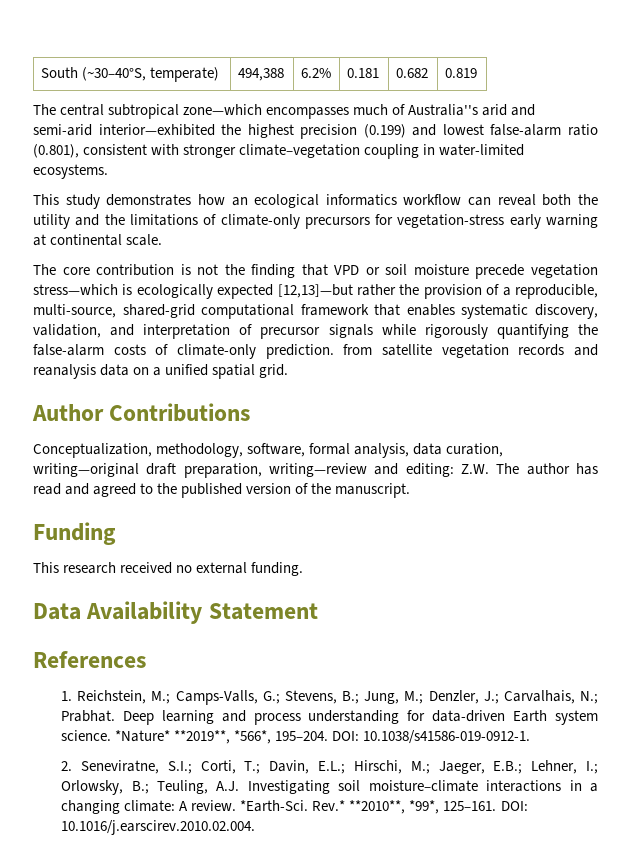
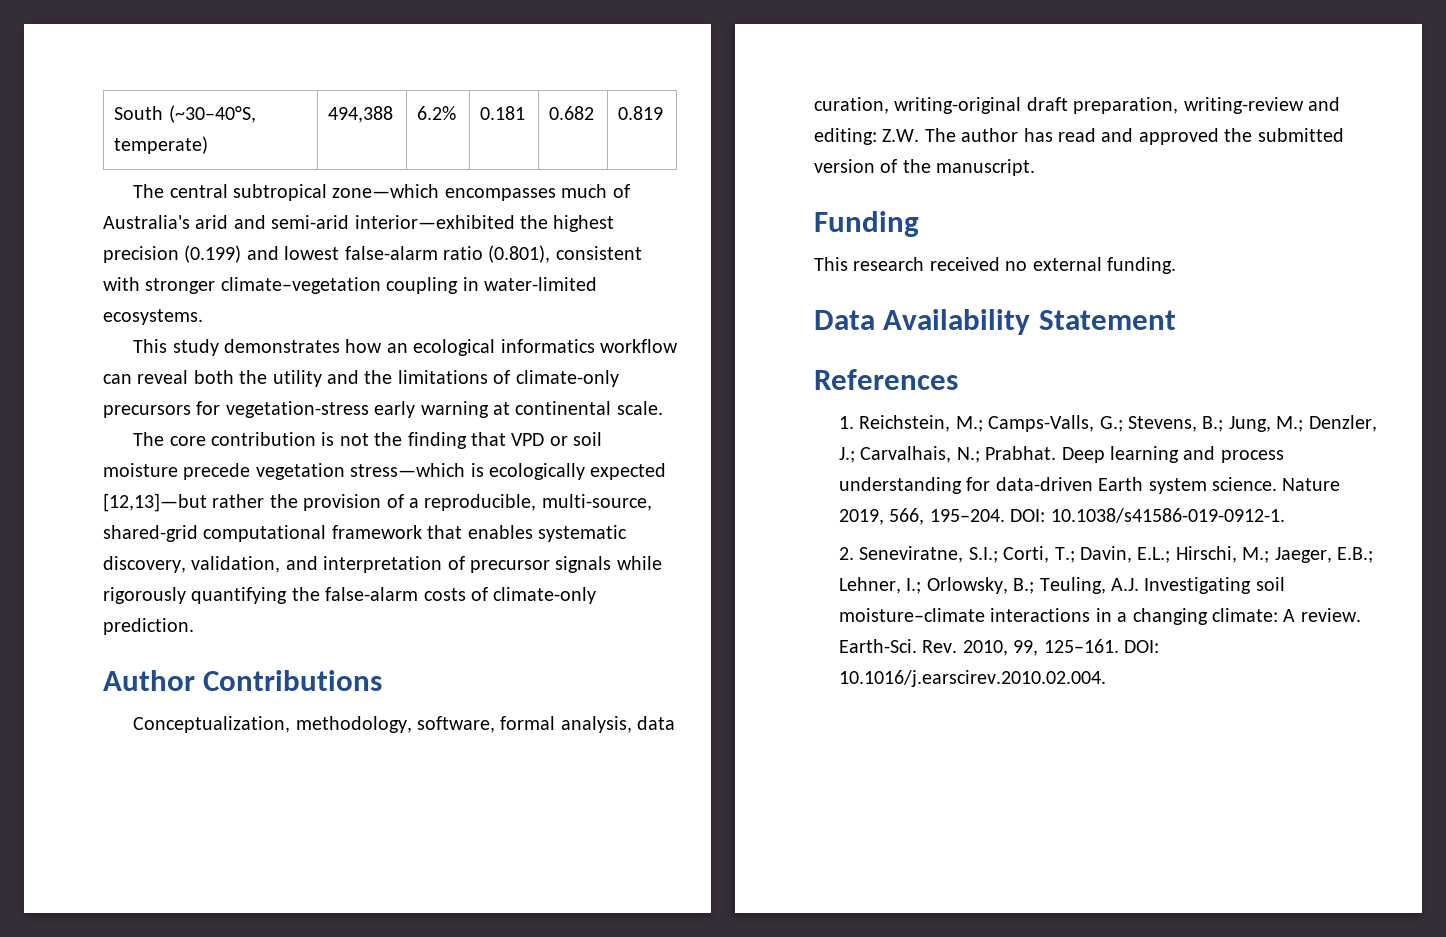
- The central subtropical zone—which encompasses much of Australia''s arid and semi-arid interior—exhibited the highest precision (0.199) and lowest false-alarm ratio (0.801), consistent with stronger climate–vegetation coupling in water-limited ecosystems.
+ The central subtropical zone—which encompasses much of Australia's arid and semi-arid interior—exhibited the highest precision (0.199) and lowest false-alarm ratio (0.801), consistent with stronger climate–vegetation coupling in water-limited ecosystems.
- The core contribution is not the finding that VPD or soil moisture precede vegetation stress—which is ecologically expected [12,13]—but rather the provision of a reproducible, multi-source, shared-grid computational framework that enables systematic discovery, validation, and interpretation of precursor signals while rigorously quantifying the false-alarm costs of climate-only prediction. from satellite vegetation records and reanalysis data on a unified spatial grid.
+ The core contribution is not the finding that VPD or soil moisture precede vegetation stress—which is ecologically expected [12,13]—but rather the provision of a reproducible, multi-source, shared-grid computational framework that enables systematic discovery, validation, and interpretation of precursor signals while rigorously quantifying the false-alarm costs of climate-only prediction.
- Conceptualization, methodology, software, formal analysis, data curation, writing—original draft preparation, writing—review and editing: Z.W. The author has read and agreed to the published version of the manuscript.
+ Conceptualization, methodology, software, formal analysis, data curation, writing-original draft preparation, writing-review and editing: Z.W. The author has read and approved the submitted version of the manuscript.
- *Nature* **2019**, *566*, 195–204.
+ Nature 2019, 566, 195–204.
- *Earth-Sci. Rev.* **2010**, *99*, 125–161.
+ Earth-Sci. Rev. 2010, 99, 125–161.

